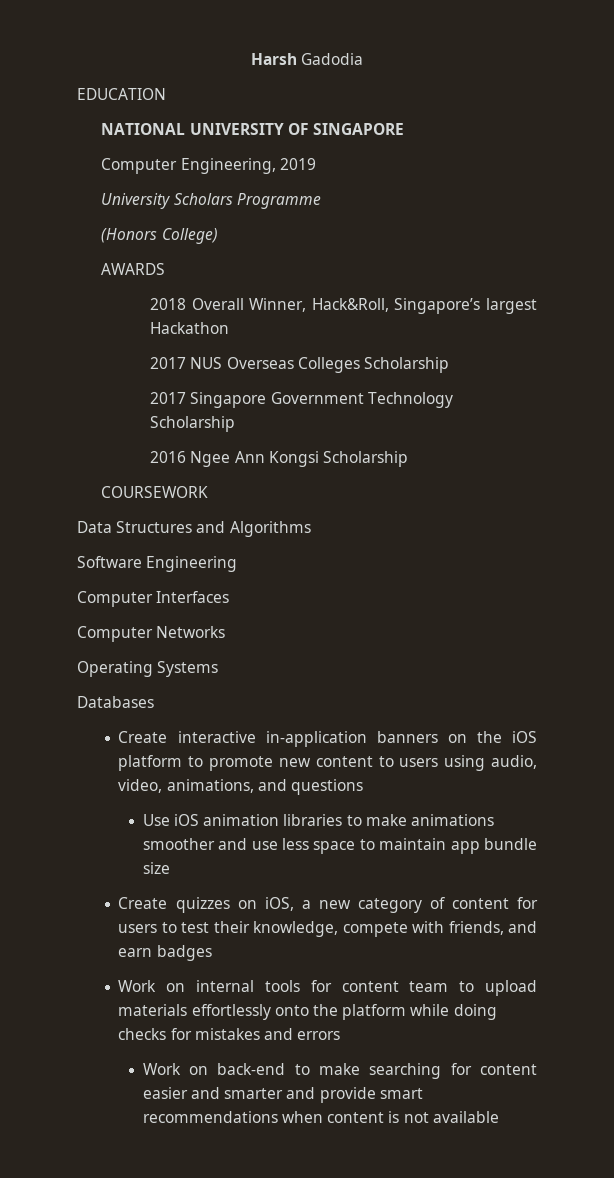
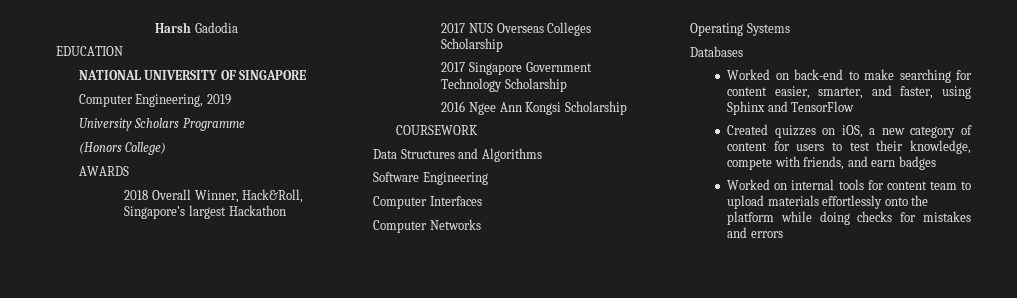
- Create interactive in-application banners on the iOS platform to promote new content to users using audio, video, animations, and questions
- Use iOS animation libraries to make animations smoother and use less space to maintain app bundle size
- Create quizzes on iOS, a new category of content for users to test their knowledge, compete with friends, and earn badges
+ Worked on back-end to make searching for content easier, smarter, and faster, using Sphinx and TensorFlow
+ Created quizzes on iOS, a new category of content for users to test their knowledge, compete with friends, and earn badges
- Work on internal tools for content team to upload materials effortlessly onto the platform while doing checks for mistakes and errors
+ Worked on internal tools for content team to upload materials effortlessly onto the platform while doing checks for mistakes and errors
- Work on back-end to make searching for content easier and smarter and provide smart recommendations when content is not available

